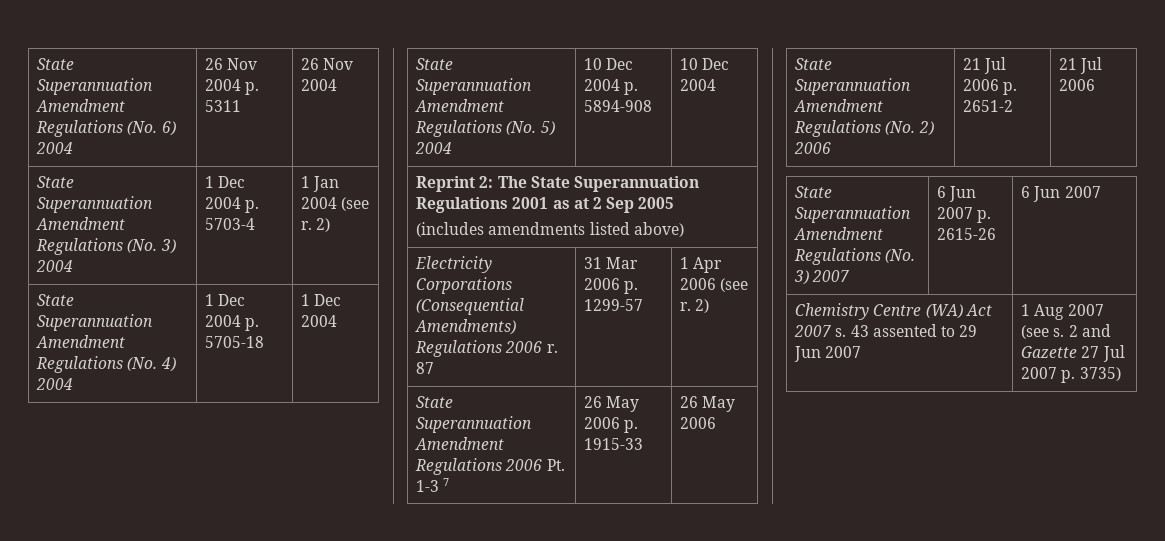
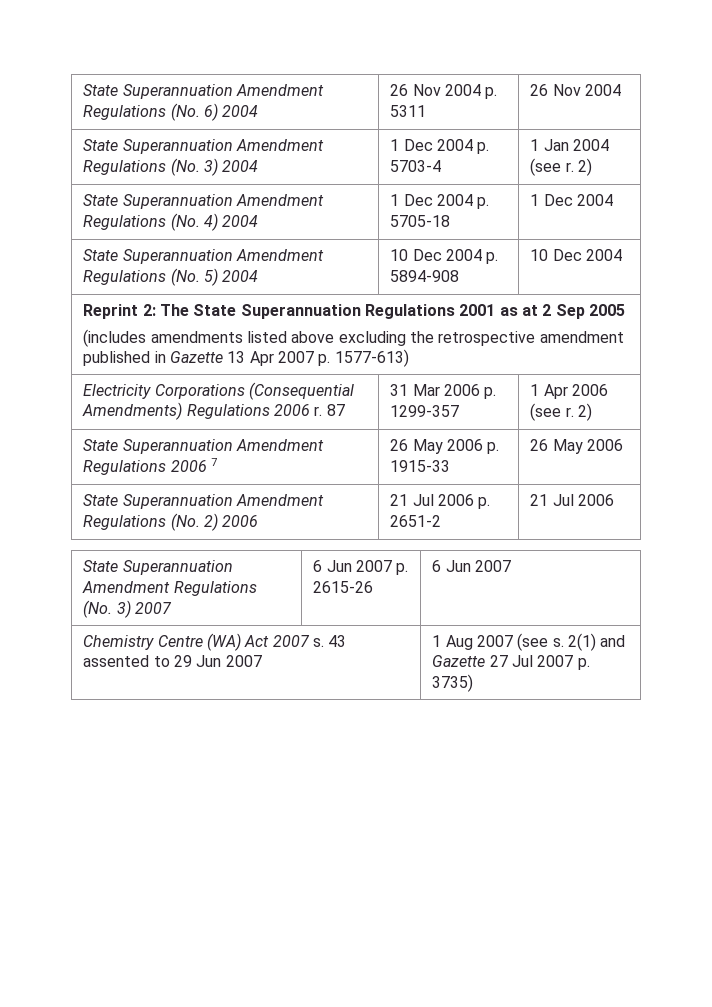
  Reprint 2: The State Superannuation Regulations 2001 as at 2 Sep 2005
- (includes amendments listed above)
+ (includes amendments listed above excluding the retrospective amendment published in Gazette 13 Apr 2007 p. 1577-613)
- Electricity Corporations (Consequential Amendments) Regulations 2006 r. 87 | 31 Mar 2006 p. 1299-57 | 1 Apr 2006 (see r. 2)
+ Electricity Corporations (Consequential Amendments) Regulations 2006 r. 87 | 31 Mar 2006 p. 1299-357 | 1 Apr 2006 (see r. 2)
- State Superannuation Amendment Regulations 2006 Pt. 1-3 7 | 26 May 2006 p. 1915-33 | 26 May 2006
+ State Superannuation Amendment Regulations 2006 7 | 26 May 2006 p. 1915-33 | 26 May 2006
- Chemistry Centre (WA) Act 2007 s. 43 assented to 29 Jun 2007 | 1 Aug 2007 (see s. 2 and Gazette 27 Jul 2007 p. 3735)
+ Chemistry Centre (WA) Act 2007 s. 43 assented to 29 Jun 2007 | 1 Aug 2007 (see s. 2(1) and Gazette 27 Jul 2007 p. 3735)

